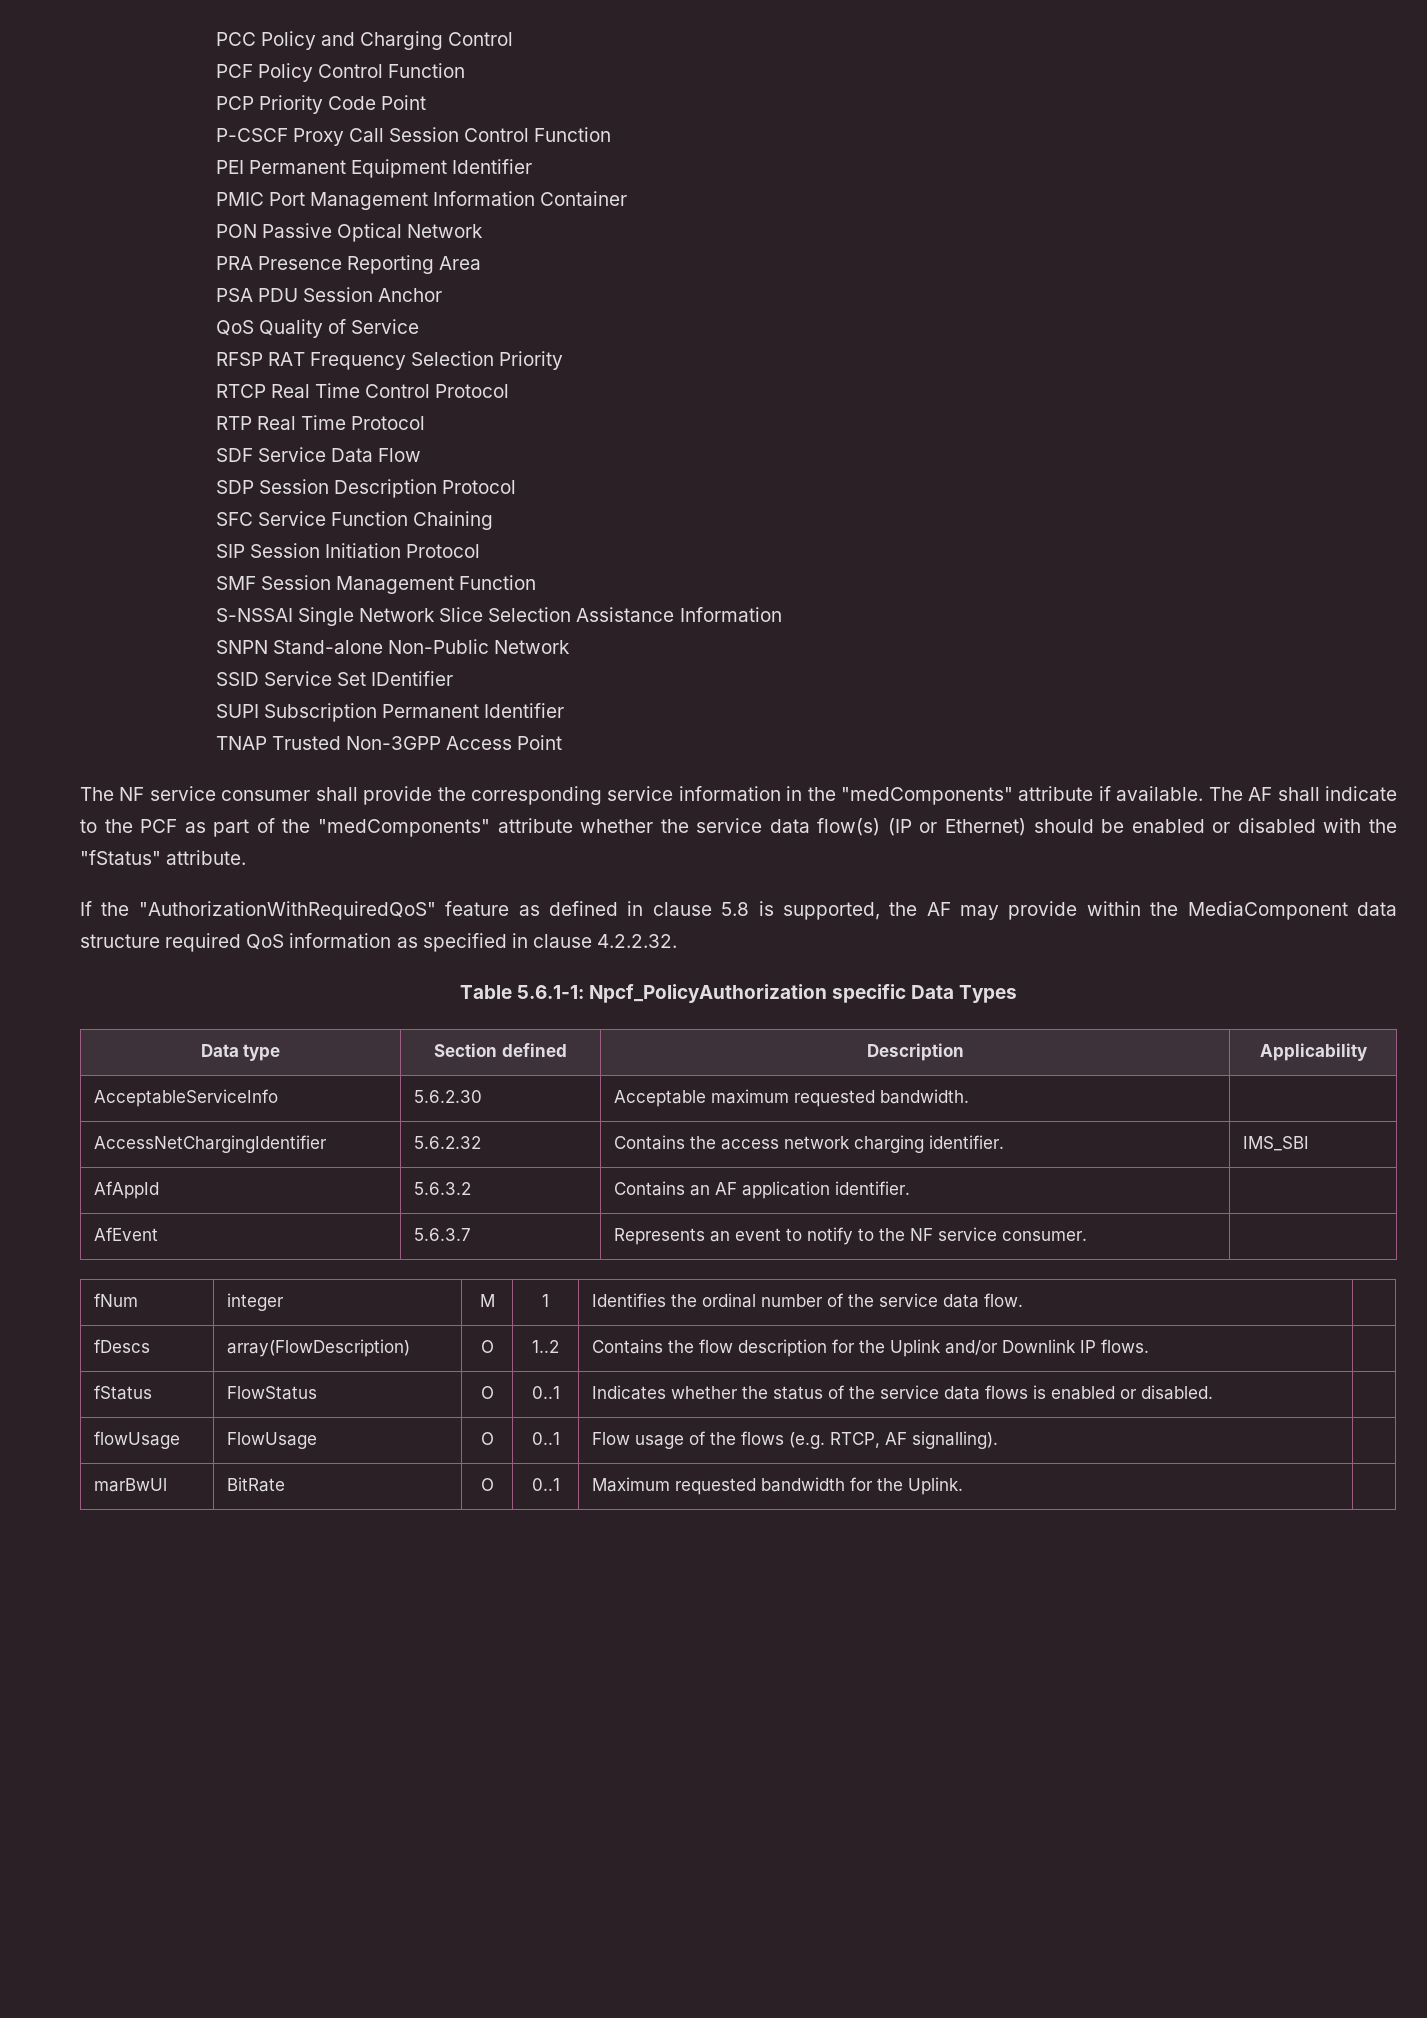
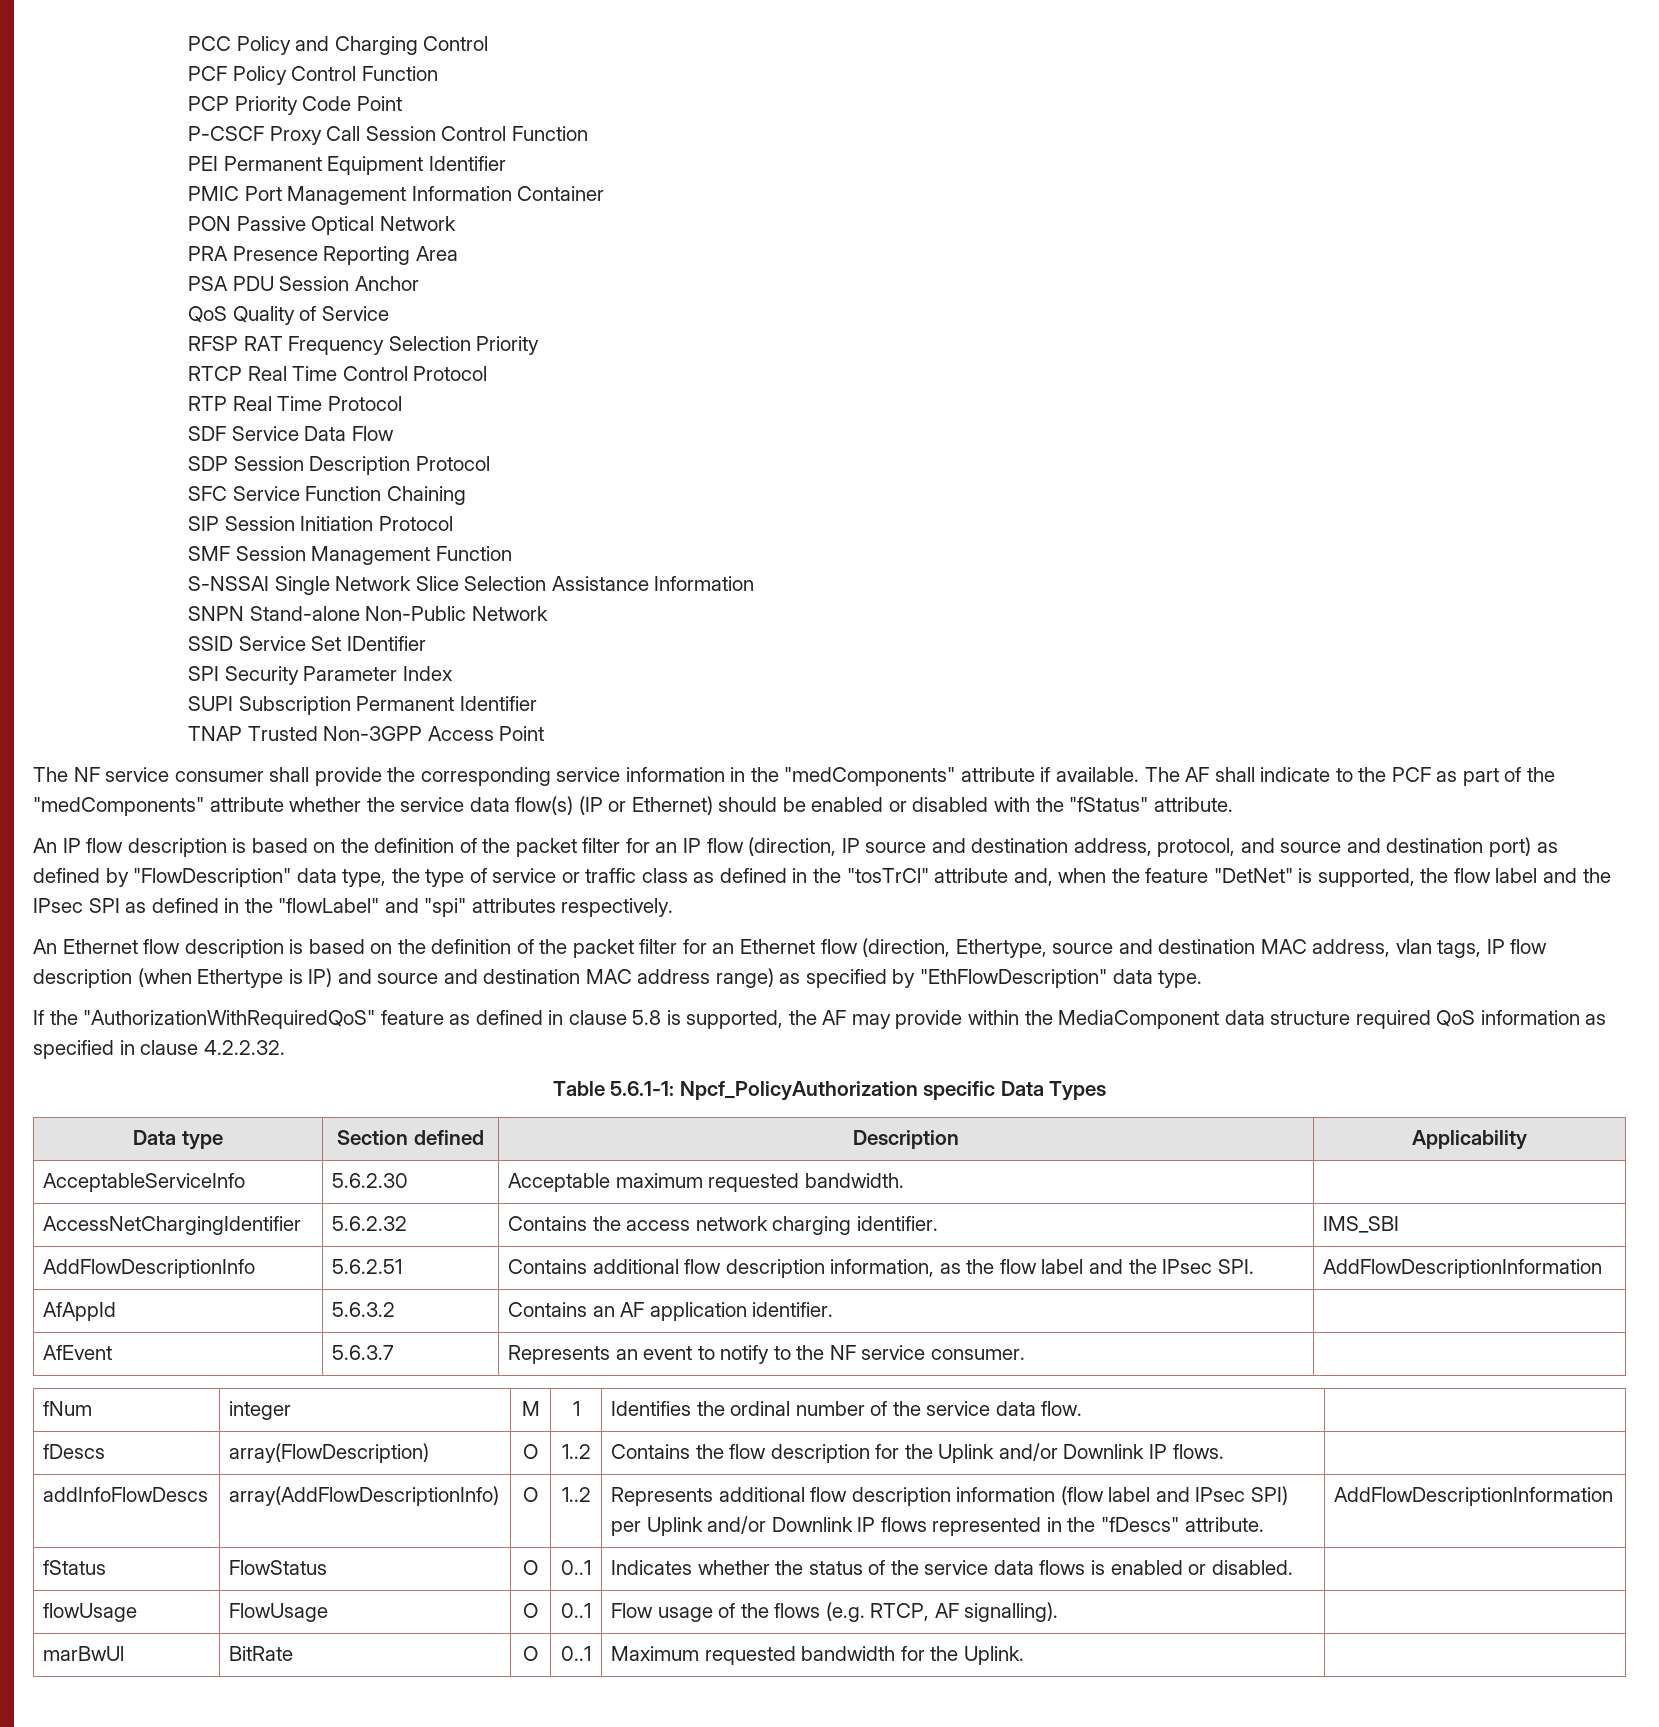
+ SPI Security Parameter Index
+ An IP flow description is based on the definition of the packet filter for an IP flow (direction, IP source and destination address, protocol, and source and destination port) as defined by "FlowDescription" data type, the type of service or traffic class as defined in the "tosTrCl" attribute and, when the feature "DetNet" is supported, the flow label and the IPsec SPI as defined in the "flowLabel" and "spi" attributes respectively.
+ An Ethernet flow description is based on the definition of the packet filter for an Ethernet flow (direction, Ethertype, source and destination MAC address, vlan tags, IP flow description (when Ethertype is IP) and source and destination MAC address range) as specified by "EthFlowDescription" data type.
+ AddFlowDescriptionInfo | 5.6.2.51 | Contains additional flow description information, as the flow label and the IPsec SPI. | AddFlowDescriptionInformation
+ addInfoFlowDescs | array(AddFlowDescriptionInfo) | O | 1..2 | Represents additional flow description information (flow label and IPsec SPI) per Uplink and/or Downlink IP flows represented in the "fDescs" attribute. | AddFlowDescriptionInformation

